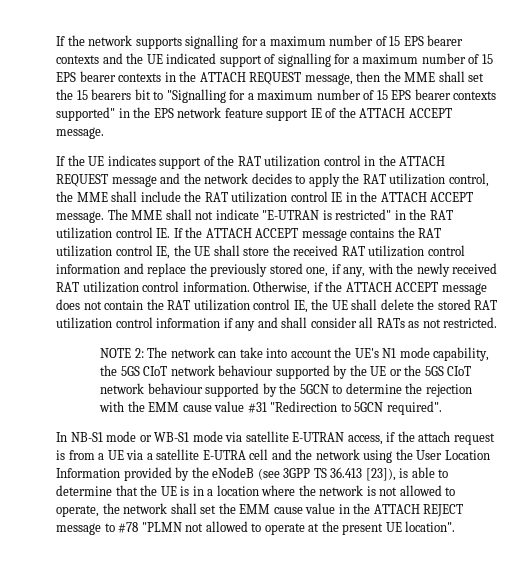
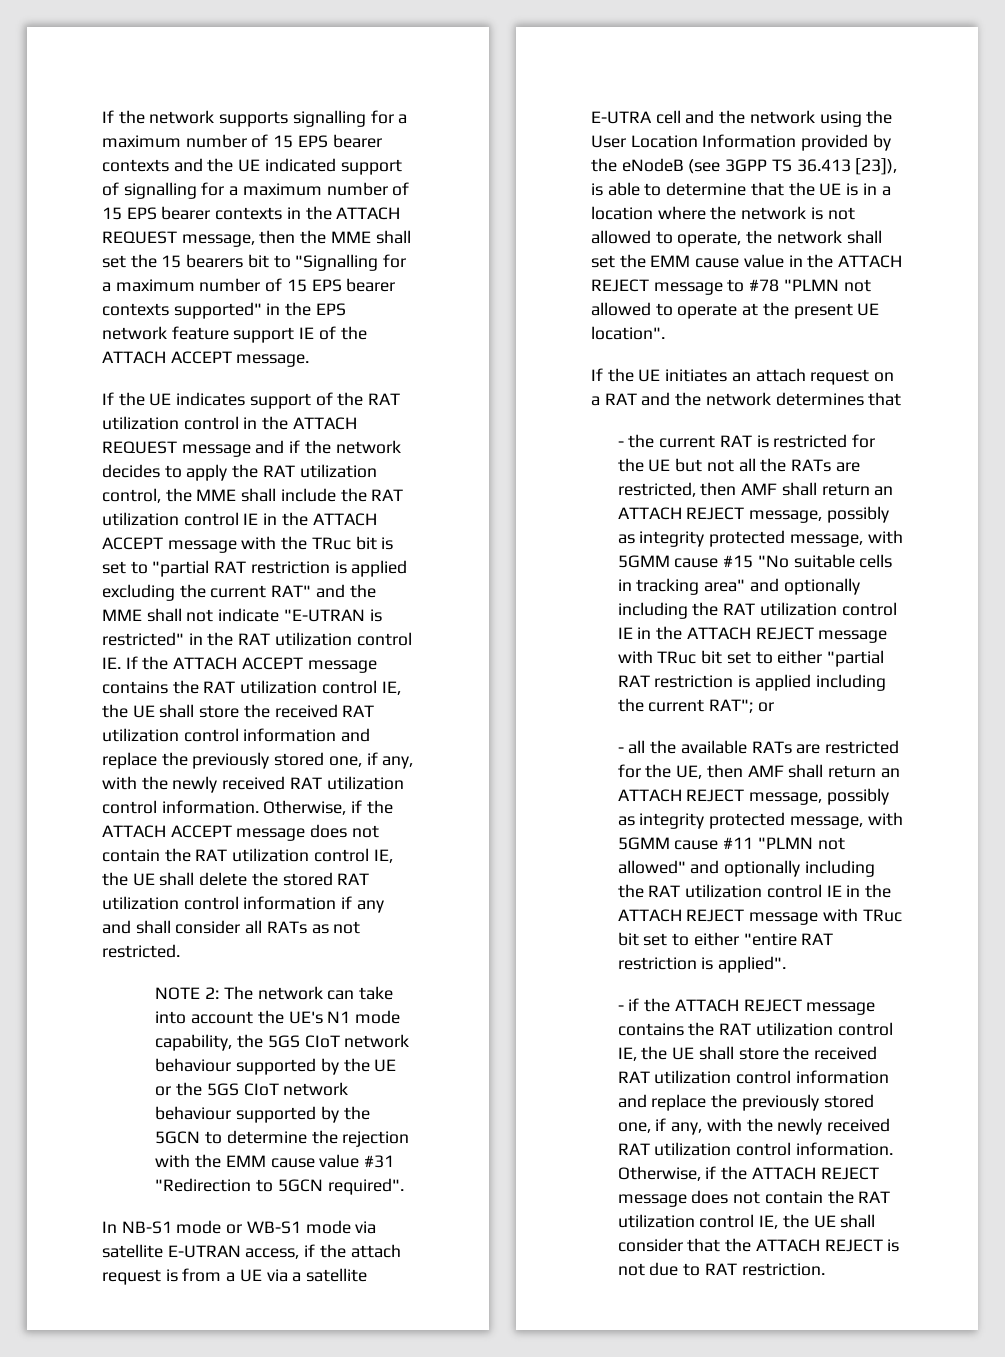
- If the UE indicates support of the RAT utilization control in the ATTACH REQUEST message and the network decides to apply the RAT utilization control, the MME shall include the RAT utilization control IE in the ATTACH ACCEPT message. The MME shall not indicate "E-UTRAN is restricted" in the RAT utilization control IE. If the ATTACH ACCEPT message contains the RAT utilization control IE, the UE shall store the received RAT utilization control information and replace the previously stored one, if any, with the newly received RAT utilization control information.
+ If the UE indicates support of the RAT utilization control in the ATTACH REQUEST message and if the network decides to apply the RAT utilization control, the MME shall include the RAT utilization control IE in the ATTACH ACCEPT message with the TRuc bit is set to "partial RAT restriction is applied excluding the current RAT" and the MME shall not indicate "E-UTRAN is restricted" in the RAT utilization control IE. If the ATTACH ACCEPT message contains the RAT utilization control IE, the UE shall store the received RAT utilization control information and replace the previously stored one, if any, with the newly received RAT utilization control information.
+ If the UE initiates an attach request on a RAT and the network determines that
+ - the current RAT is restricted for the UE but not all the RATs are restricted, then AMF shall return an ATTACH REJECT message, possibly as integrity protected message, with 5GMM cause #15 "No suitable cells in tracking area" and optionally including the RAT utilization control IE in the ATTACH REJECT message with TRuc bit set to either "partial RAT restriction is applied including the current RAT"; or
+ - all the available RATs are restricted for the UE, then AMF shall return an ATTACH REJECT message, possibly as integrity protected message, with 5GMM cause #11 "PLMN not allowed" and optionally including the RAT utilization control IE in the ATTACH REJECT message with TRuc bit set to either "entire RAT restriction is applied".
+ - if the ATTACH REJECT message contains the RAT utilization control IE, the UE shall store the received RAT utilization control information and replace the previously stored one, if any, with the newly received RAT utilization control information. Otherwise, if the ATTACH REJECT message does not contain the RAT utilization control IE, the UE shall consider that the ATTACH REJECT is not due to RAT restriction.

